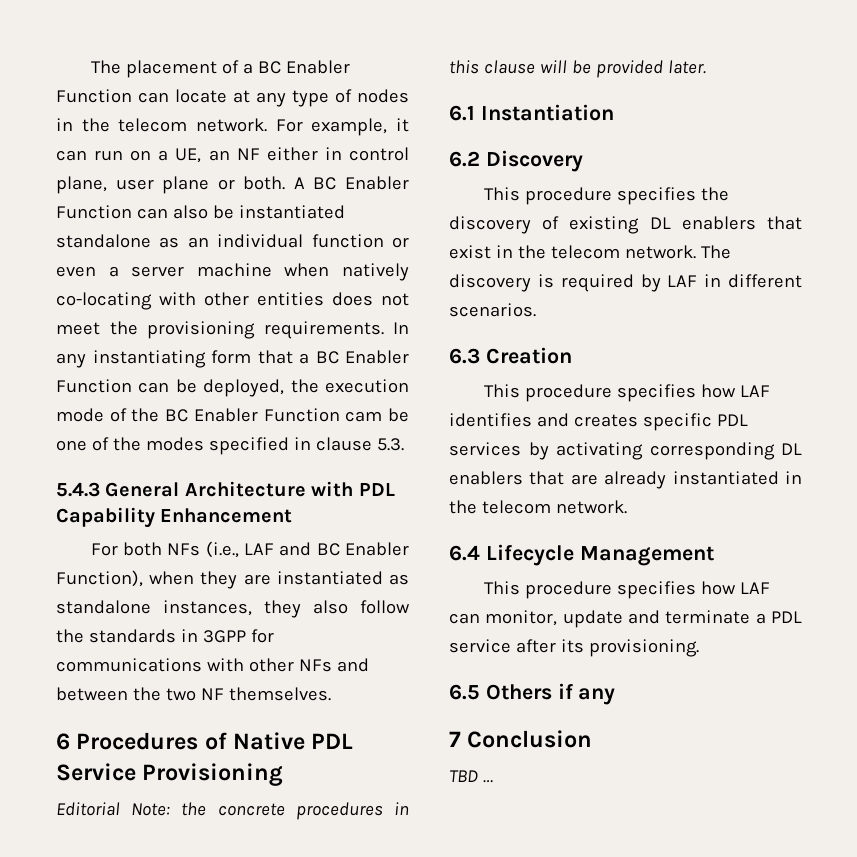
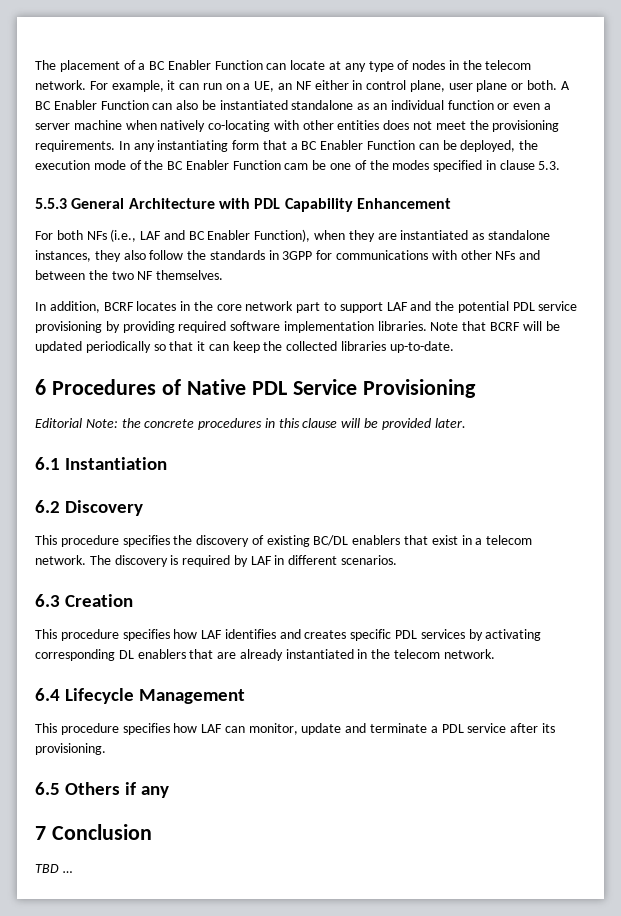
- 5.4.3 General Architecture with PDL Capability Enhancement
+ 5.5.3 General Architecture with PDL Capability Enhancement
+ In addition, BCRF locates in the core network part to support LAF and the potential PDL service provisioning by providing required software implementation libraries. Note that BCRF will be updated periodically so that it can keep the collected libraries up-to-date.
- This procedure specifies the discovery of existing DL enablers that exist in the telecom network.
+ This procedure specifies the discovery of existing BC/DL enablers that exist in a telecom network.

